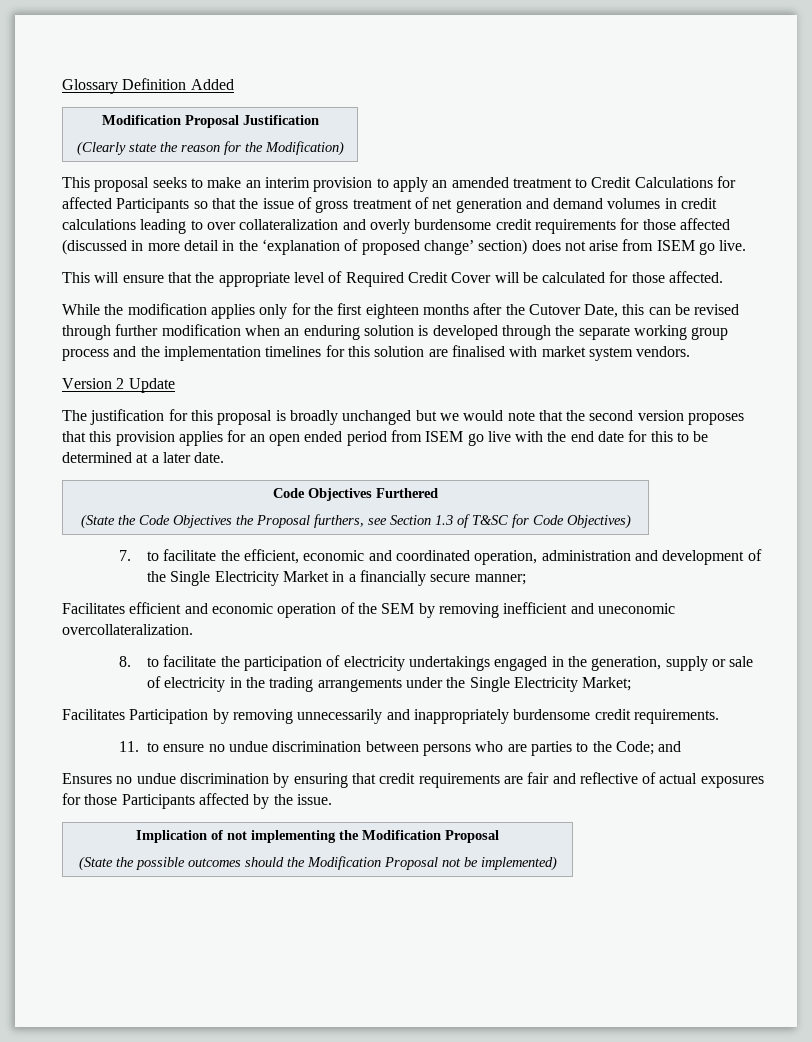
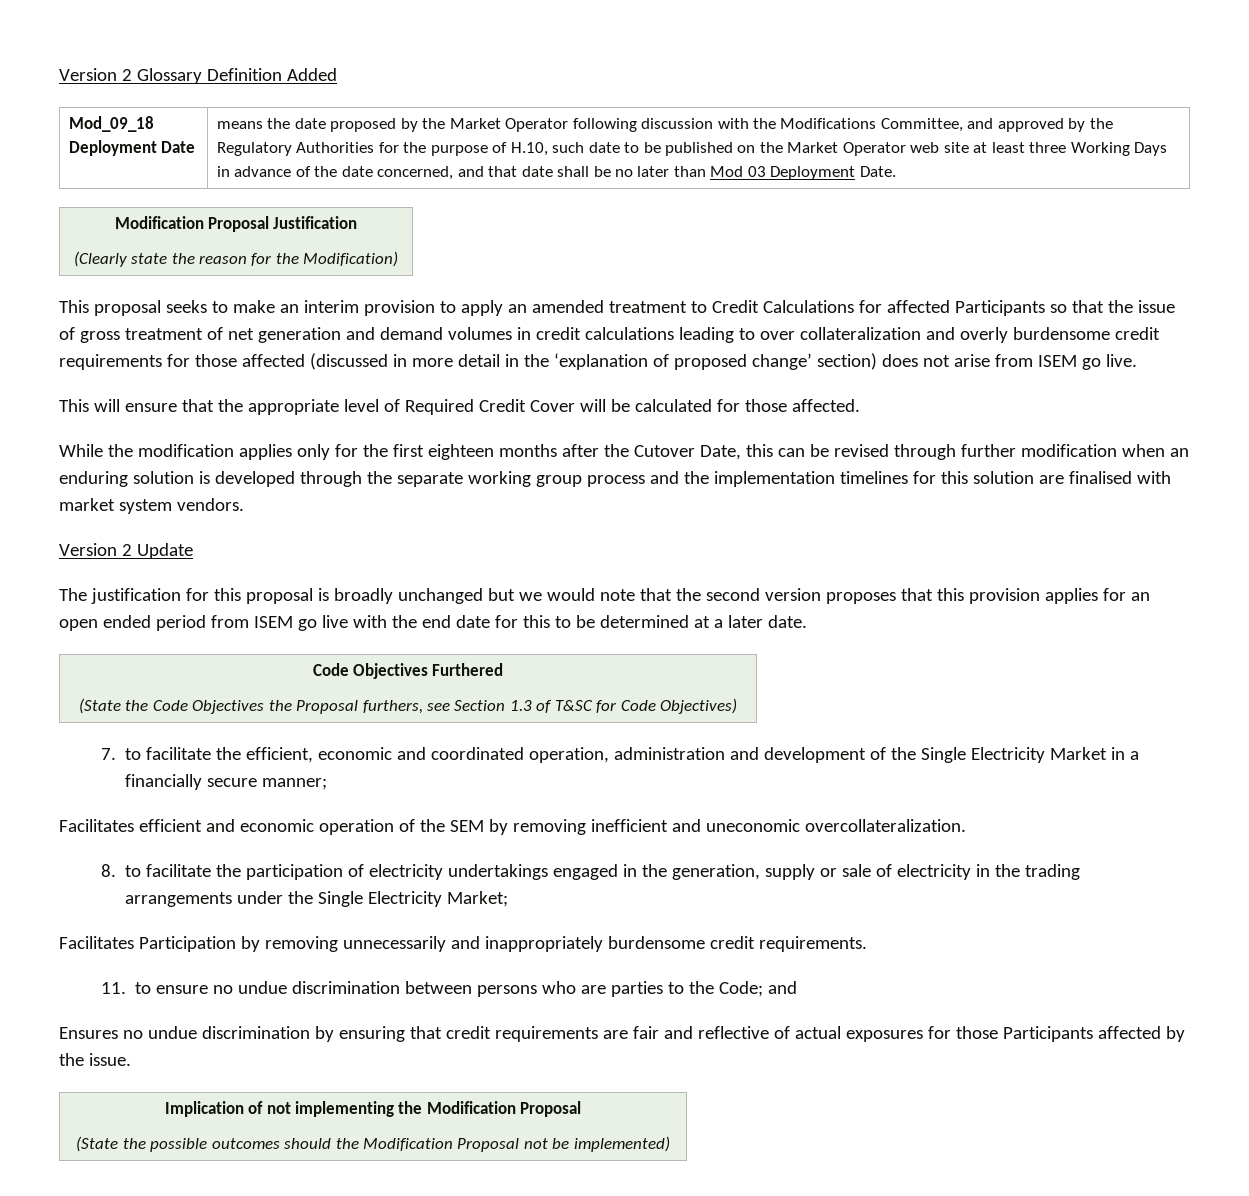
- Glossary Definition Added
+ Version 2 Glossary Definition Added
+ Mod_09_18 Deployment Date | means the date proposed by the Market Operator following discussion with the Modifications Committee, and approved by the Regulatory Authorities for the purpose of H.10, such date to be published on the Market Operator web site at least three Working Days in advance of the date concerned, and that date shall be no later than Mod 03 Deployment Date.

